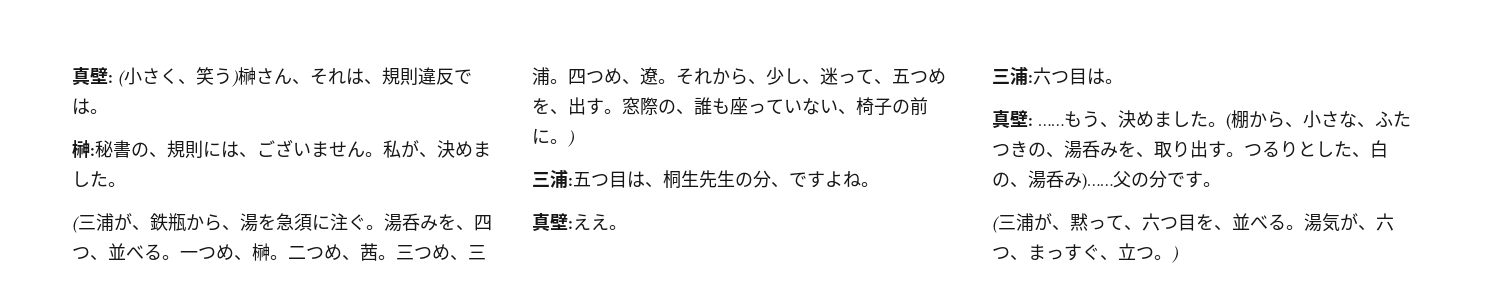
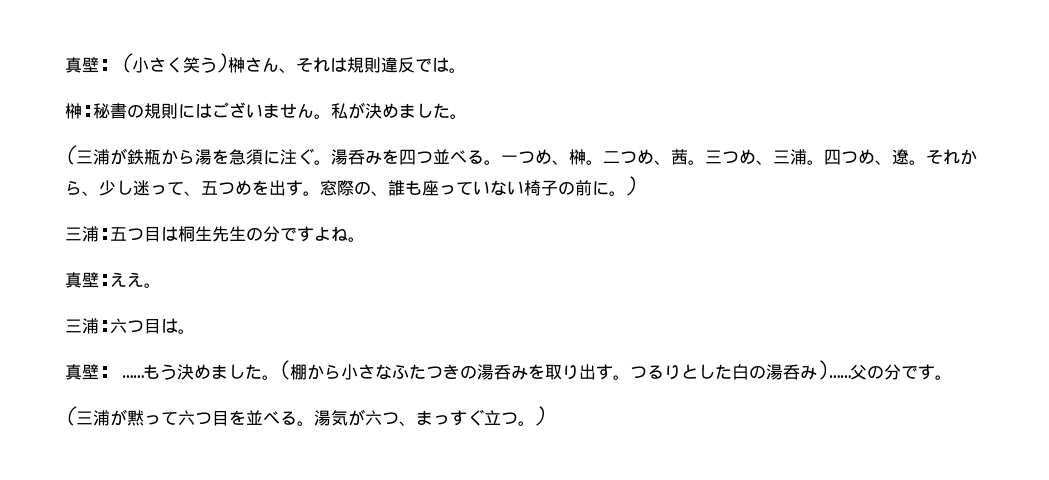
- 真壁: (小さく、笑う)榊さん、それは、規則違反では。
+ 真壁: (小さく笑う)榊さん、それは規則違反では。
- 榊:秘書の、規則には、ございません。
+ 榊:秘書の規則にはございません。
- 私が、決めました。
+ 私が決めました。
- (三浦が、鉄瓶から、湯を急須に注ぐ。
+ (三浦が鉄瓶から湯を急須に注ぐ。
- 湯呑みを、四つ、並べる。
+ 湯呑みを四つ並べる。
- それから、少し、迷って、五つめを、出す。
+ それから、少し迷って、五つめを出す。
- 窓際の、誰も座っていない、椅子の前に。)
+ 窓際の、誰も座っていない椅子の前に。)
- 三浦:五つ目は、桐生先生の分、ですよね。
+ 三浦:五つ目は桐生先生の分ですよね。
- もう、決めました。
+ もう決めました。
- (棚から、小さな、ふたつきの、湯呑みを、取り出す。
+ (棚から小さなふたつきの湯呑みを取り出す。
- つるりとした、白の、湯呑み)……
+ つるりとした白の湯呑み)……
- (三浦が、黙って、六つ目を、並べる。
+ (三浦が黙って六つ目を並べる。
- 湯気が、六つ、まっすぐ、立つ。)
+ 湯気が六つ、まっすぐ立つ。)

